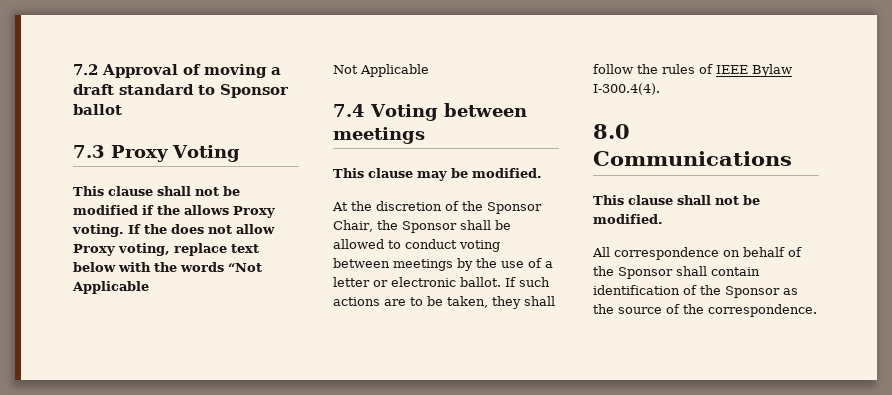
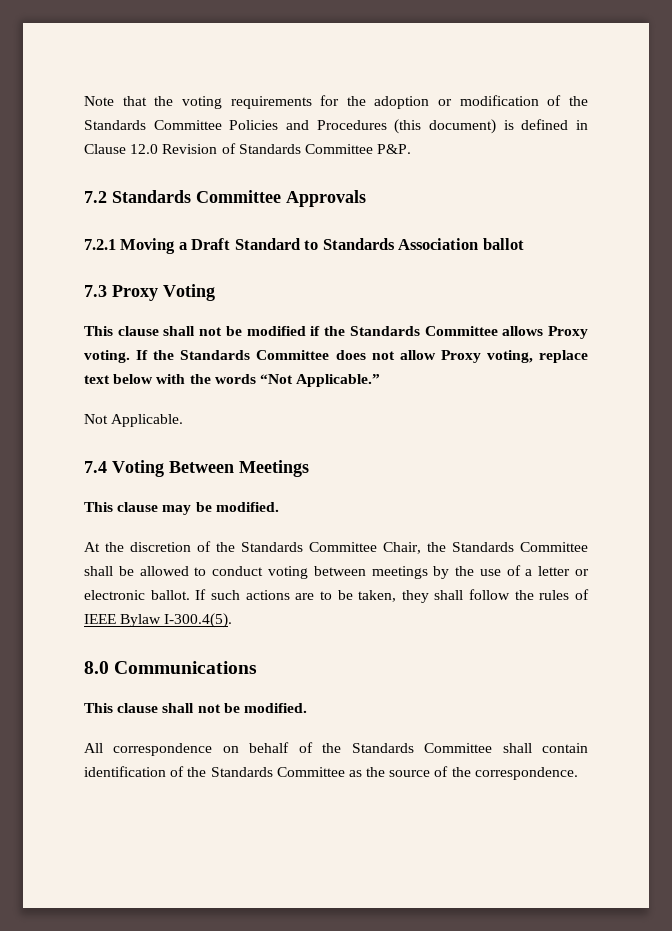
- 7.2 Approval of moving a draft standard to Sponsor ballot
+ Note that the voting requirements for the adoption or modification of the Standards Committee Policies and Procedures (this document) is defined in Clause 12.0 Revision of Standards Committee P&P.
+ 7.2 Standards Committee Approvals
+ 7.2.1 Moving a Draft Standard to Standards Association ballot
- This clause shall not be modified if the allows Proxy voting.
+ This clause shall not be modified if the Standards Committee allows Proxy voting.
- If the does not allow Proxy voting, replace text below with the words “Not Applicable
+ If the Standards Committee does not allow Proxy voting, replace text below with the words “Not Applicable.”
- Not Applicable
+ Not Applicable.
- 7.4 Voting between meetings
+ 7.4 Voting Between Meetings
- At the discretion of the Sponsor Chair, the Sponsor shall be allowed to conduct voting between meetings by the use of a letter or electronic ballot.
+ At the discretion of the Standards Committee Chair, the Standards Committee shall be allowed to conduct voting between meetings by the use of a letter or electronic ballot.
- If such actions are to be taken, they shall follow the rules of IEEE Bylaw I-300.4(4).
+ If such actions are to be taken, they shall follow the rules of IEEE Bylaw I-300.4(5).
- All correspondence on behalf of the Sponsor shall contain identification of the Sponsor as the source of the correspondence.
+ All correspondence on behalf of the Standards Committee shall contain identification of the Standards Committee as the source of the correspondence.

